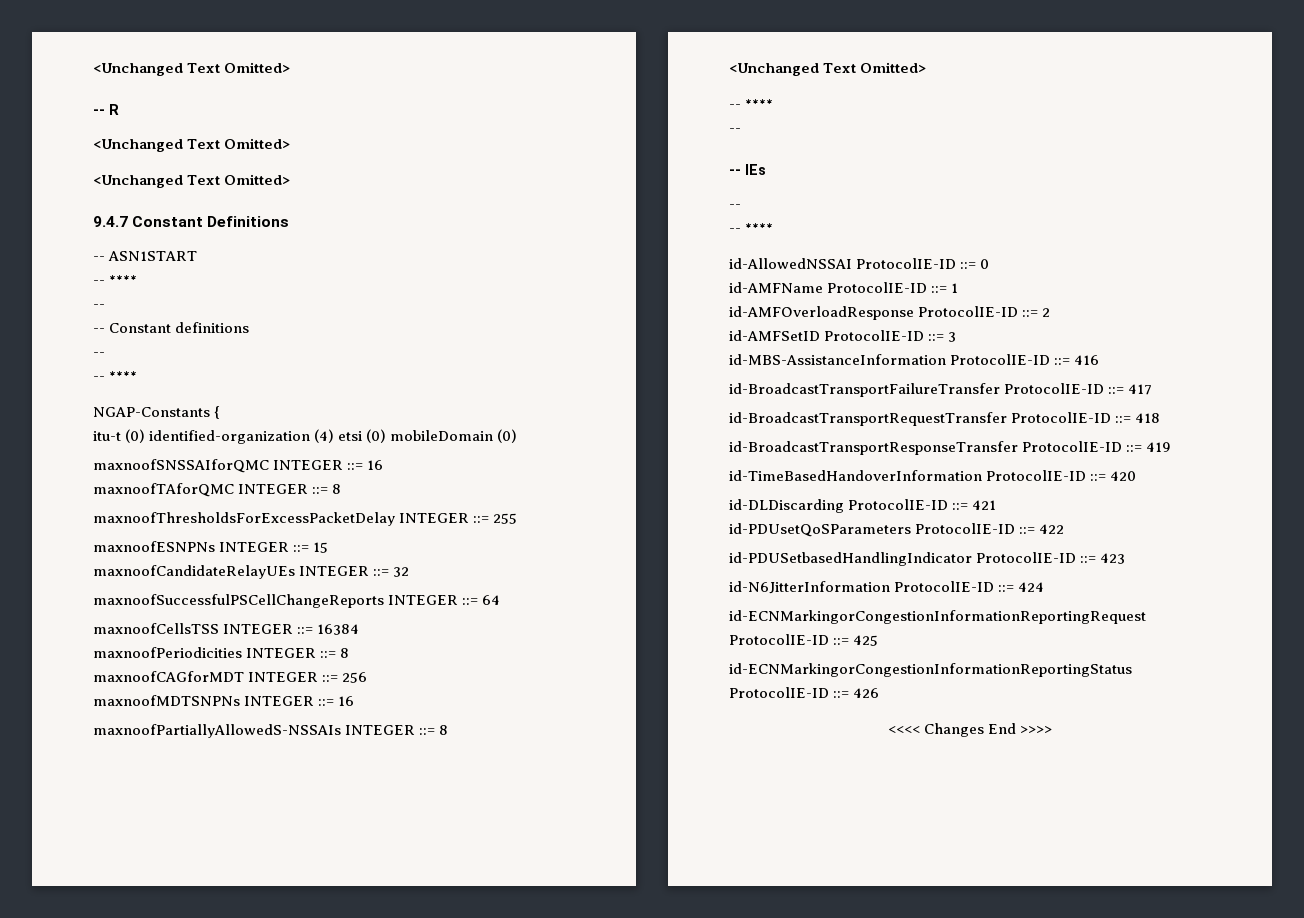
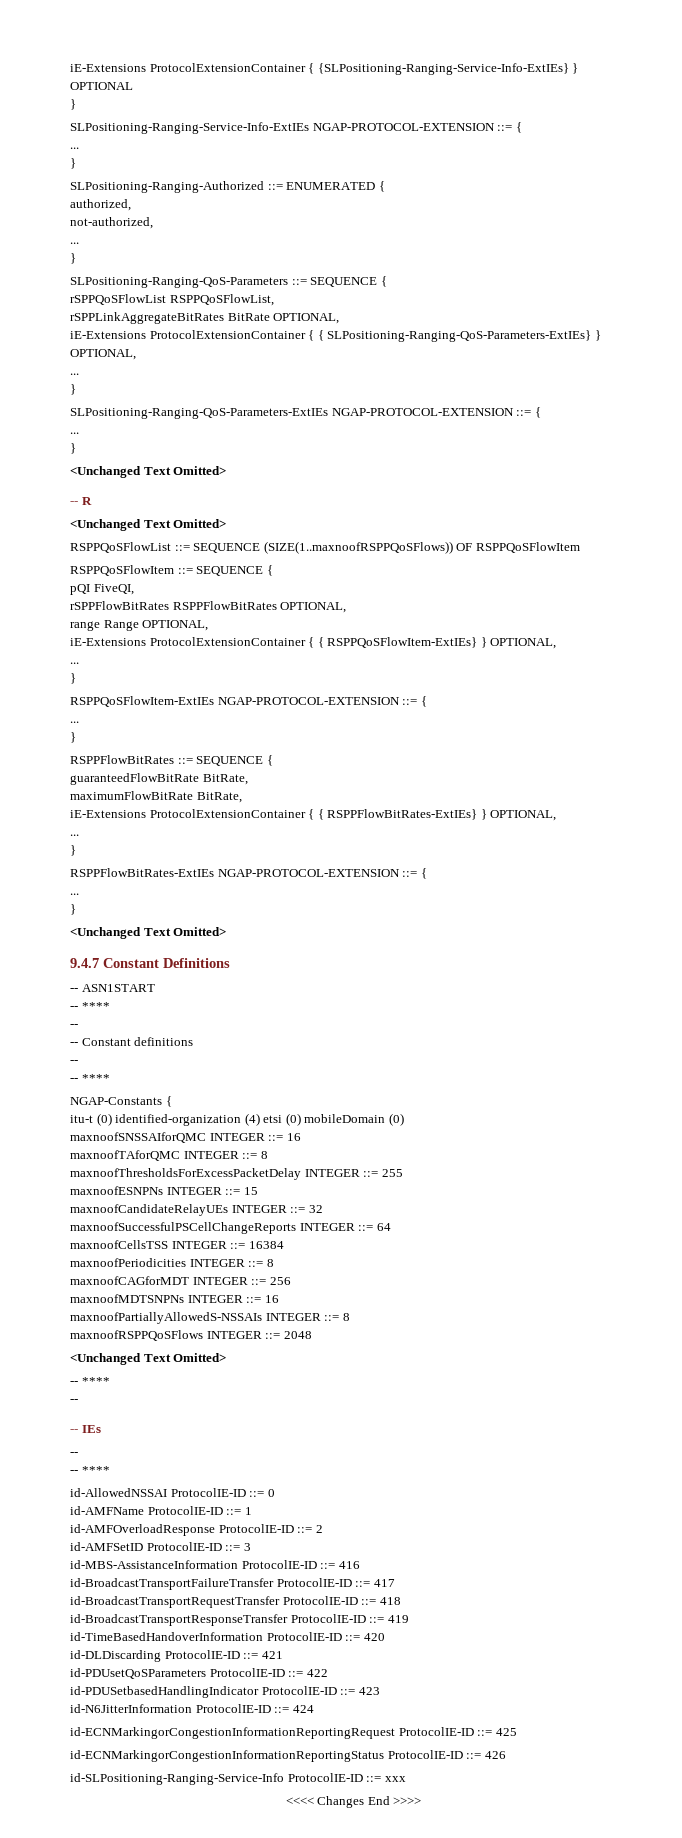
+ iE-Extensions ProtocolExtensionContainer { {SLPositioning-Ranging-Service-Info-ExtIEs} } OPTIONAL
+ }
+ SLPositioning-Ranging-Service-Info-ExtIEs NGAP-PROTOCOL-EXTENSION ::= {
+ ...
+ }
+ SLPositioning-Ranging-Authorized ::= ENUMERATED {
+ authorized,
+ not-authorized,
+ ...
+ }
+ SLPositioning-Ranging-QoS-Parameters ::= SEQUENCE {
+ rSPPQoSFlowList RSPPQoSFlowList,
+ rSPPLinkAggregateBitRates BitRate OPTIONAL,
+ iE-Extensions ProtocolExtensionContainer { { SLPositioning-Ranging-QoS-Parameters-ExtIEs} } OPTIONAL,
+ ...
+ }
+ SLPositioning-Ranging-QoS-Parameters-ExtIEs NGAP-PROTOCOL-EXTENSION ::= {
+ ...
+ }
+ RSPPQoSFlowList ::= SEQUENCE (SIZE(1..maxnoofRSPPQoSFlows)) OF RSPPQoSFlowItem
+ RSPPQoSFlowItem ::= SEQUENCE {
+ pQI FiveQI,
+ rSPPFlowBitRates RSPPFlowBitRates OPTIONAL,
+ range Range OPTIONAL,
+ iE-Extensions ProtocolExtensionContainer { { RSPPQoSFlowItem-ExtIEs} } OPTIONAL,
+ ...
+ }
+ RSPPQoSFlowItem-ExtIEs NGAP-PROTOCOL-EXTENSION ::= {
+ ...
+ }
+ RSPPFlowBitRates ::= SEQUENCE {
+ guaranteedFlowBitRate BitRate,
+ maximumFlowBitRate BitRate,
+ iE-Extensions ProtocolExtensionContainer { { RSPPFlowBitRates-ExtIEs} } OPTIONAL,
+ ...
+ }
+ RSPPFlowBitRates-ExtIEs NGAP-PROTOCOL-EXTENSION ::= {
+ ...
+ }
+ maxnoofRSPPQoSFlows INTEGER ::= 2048
+ id-SLPositioning-Ranging-Service-Info ProtocolIE-ID ::= xxx

